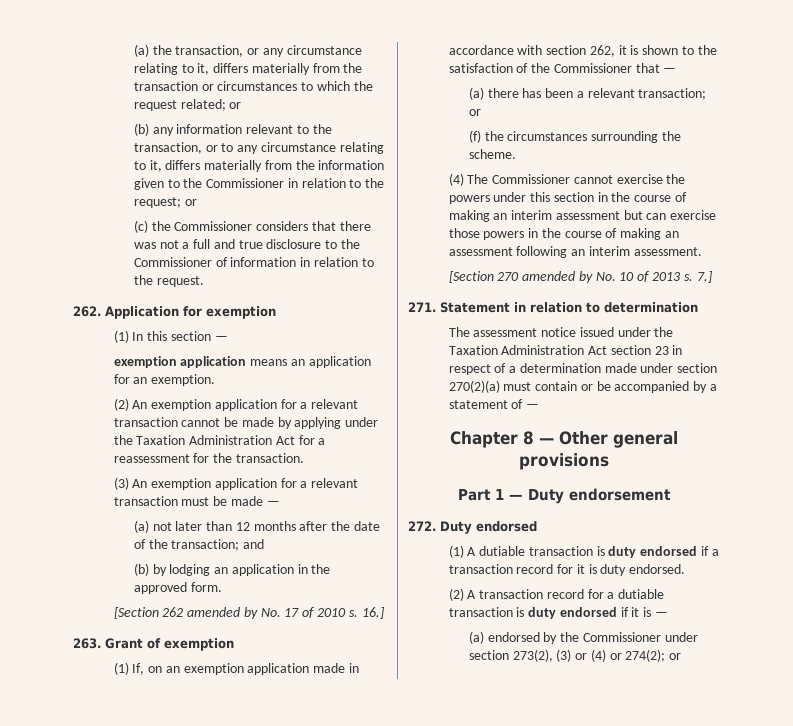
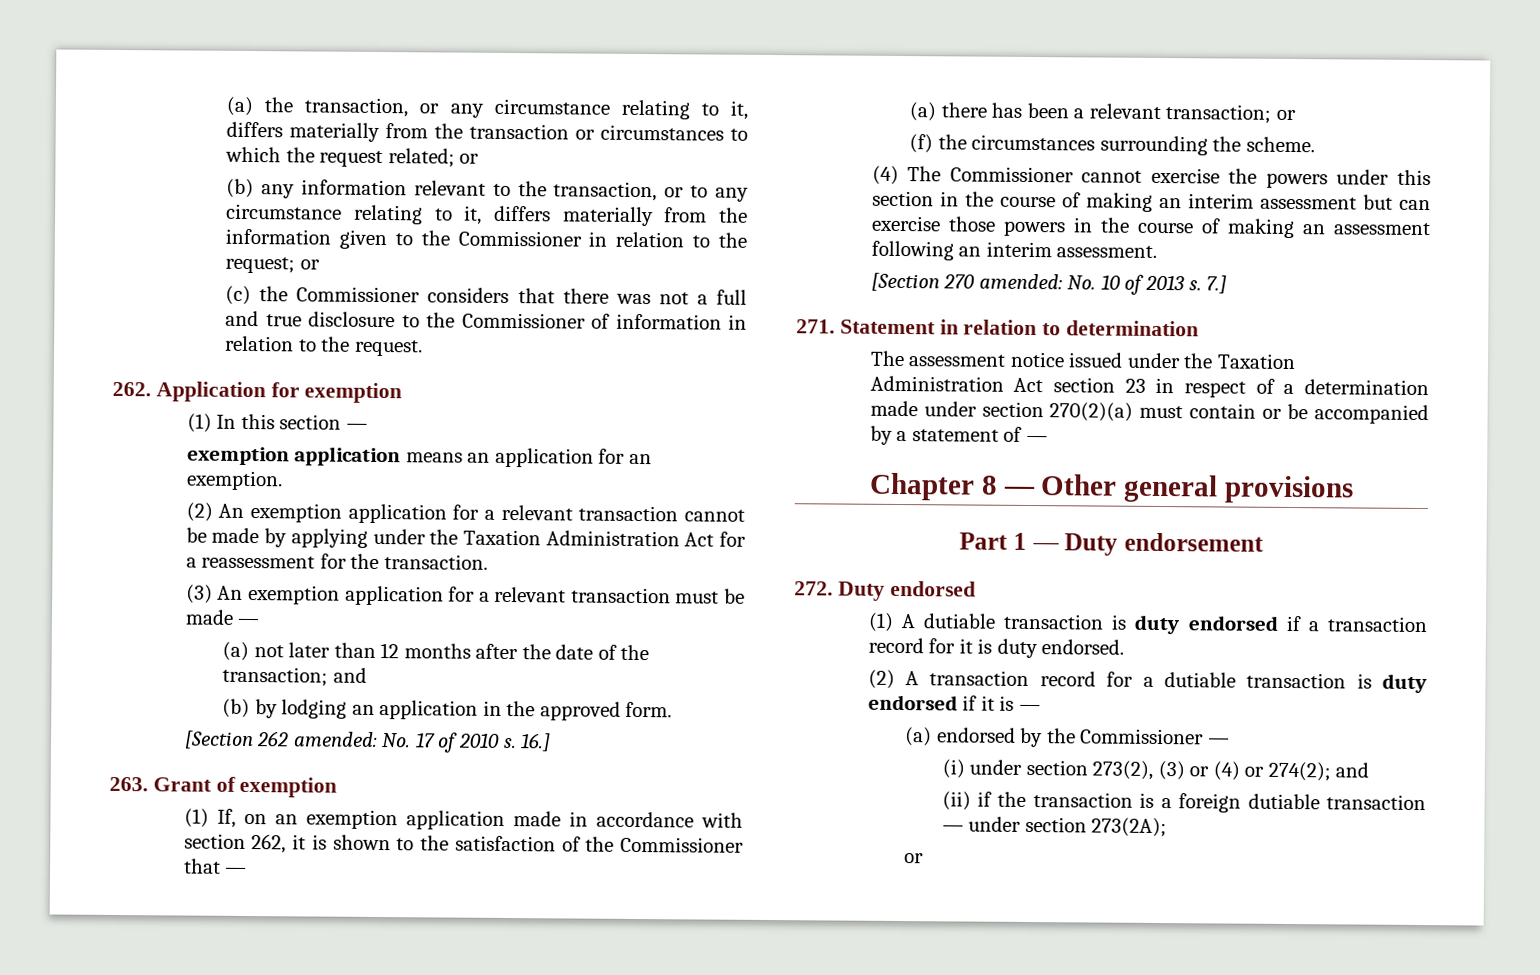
- [Section 262 amended by No. 17 of 2010 s.
+ [Section 262 amended: No. 17 of 2010 s.
- [Section 270 amended by No. 10 of 2013 s.
+ [Section 270 amended: No. 10 of 2013 s.
- (a) endorsed by the Commissioner under section 273(2), (3) or (4) or 274(2); or
+ (a) endorsed by the Commissioner —
+ (i) under section 273(2), (3) or (4) or 274(2); and
+ (ii) if the transaction is a foreign dutiable transaction — under section 273(2A);
+ or

